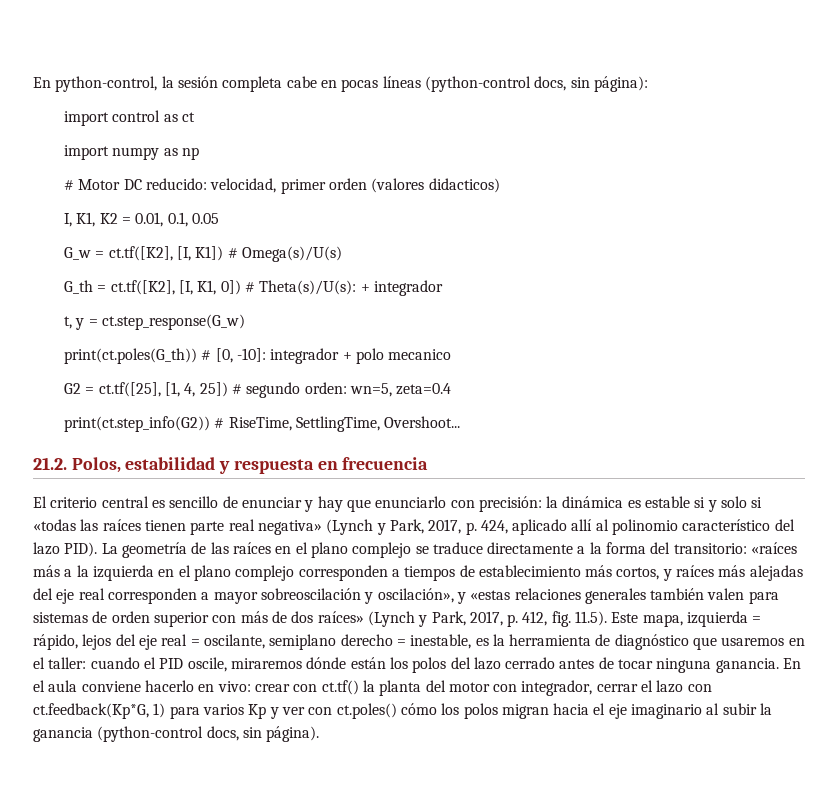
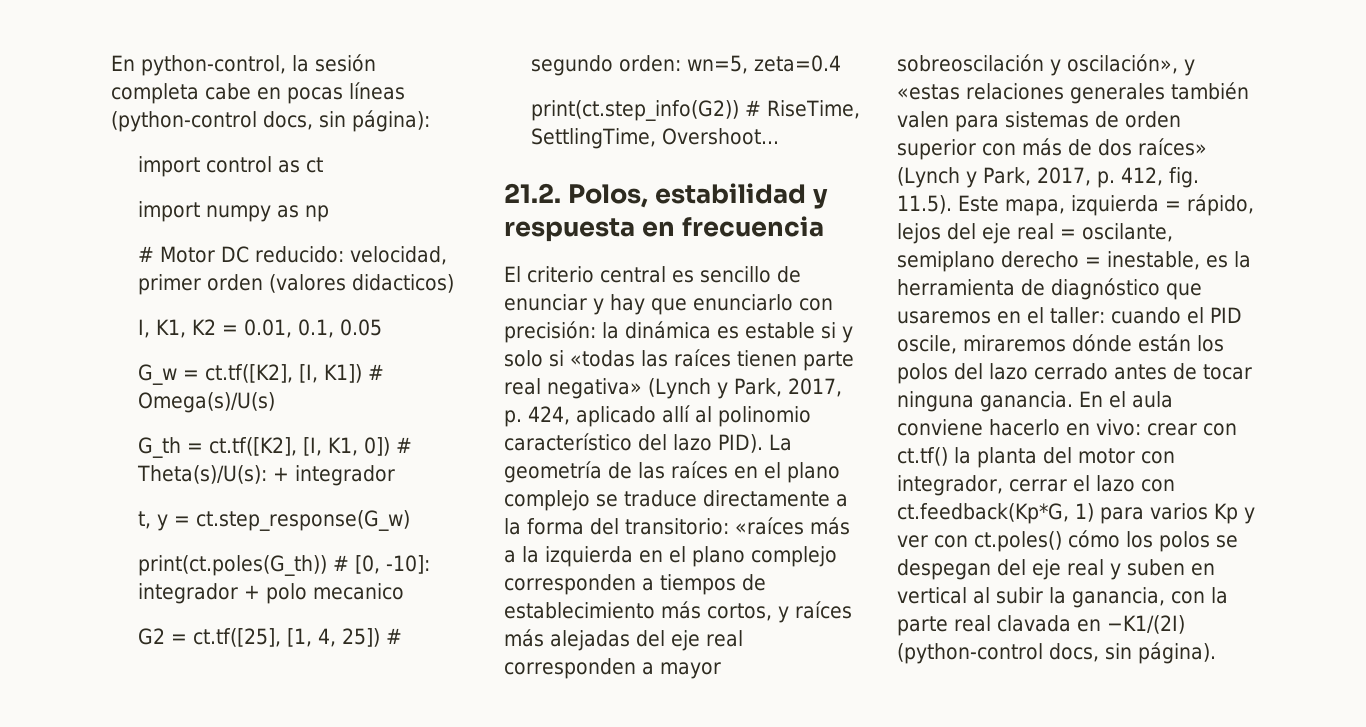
- En el aula conviene hacerlo en vivo: crear con ct.tf() la planta del motor con integrador, cerrar el lazo con ct.feedback(Kp*G, 1) para varios Kp y ver con ct.poles() cómo los polos migran hacia el eje imaginario al subir la ganancia (python-control docs, sin página).
+ En el aula conviene hacerlo en vivo: crear con ct.tf() la planta del motor con integrador, cerrar el lazo con ct.feedback(Kp*G, 1) para varios Kp y ver con ct.poles() cómo los polos se despegan del eje real y suben en vertical al subir la ganancia, con la parte real clavada en −K1/(2I) (python-control docs, sin página).

